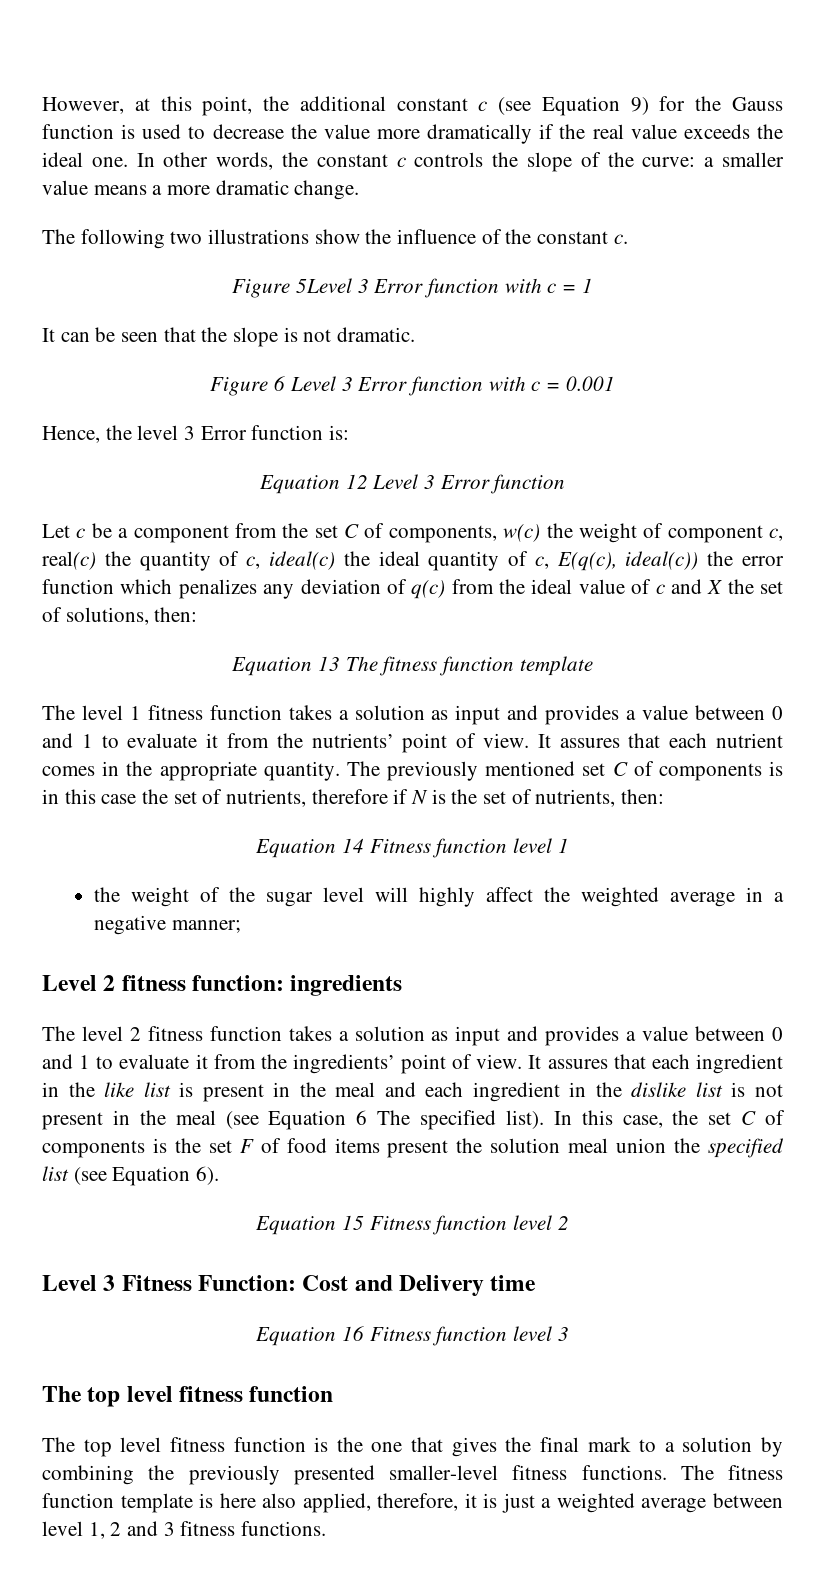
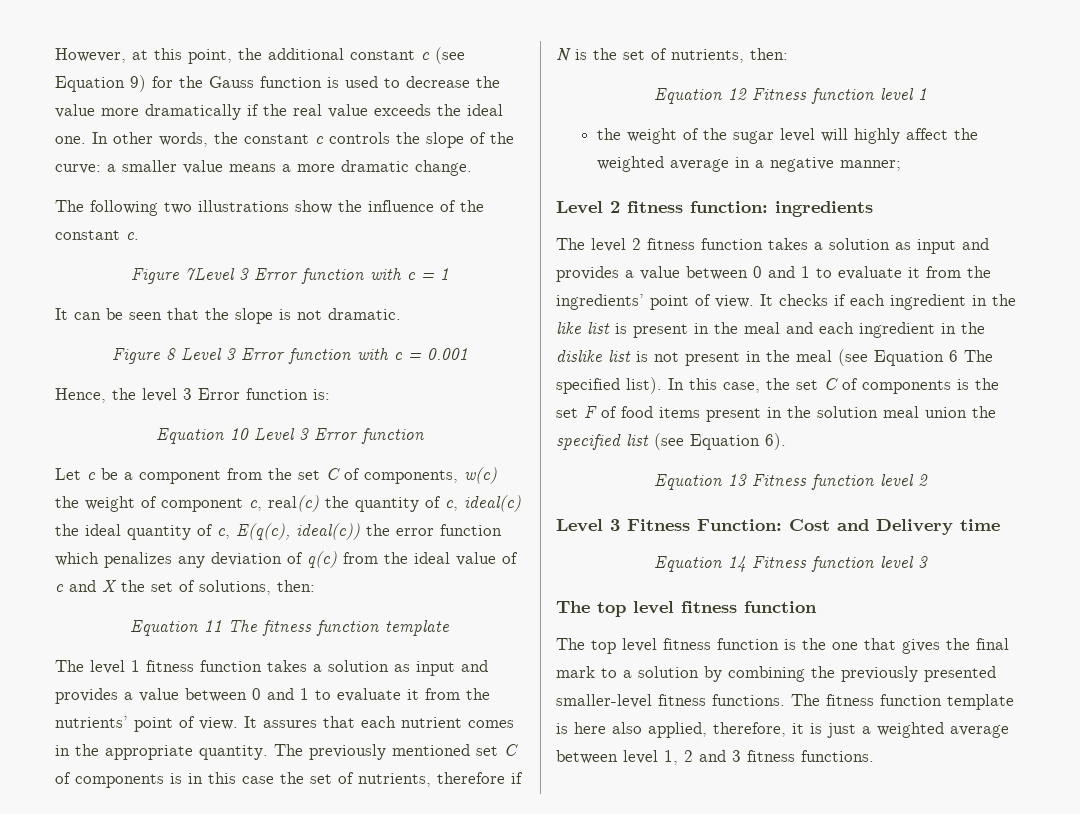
- Figure 5Level 3 Error function with c = 1
+ Figure 7Level 3 Error function with c = 1
- Figure 6 Level 3 Error function with c = 0.001
+ Figure 8 Level 3 Error function with c = 0.001
- Equation 12 Level 3 Error function
+ Equation 10 Level 3 Error function
- Equation 13 The fitness function template
+ Equation 11 The fitness function template
- Equation 14 Fitness function level 1
+ Equation 12 Fitness function level 1
- It assures that each ingredient in the like list is present in the meal and each ingredient in the dislike list is not present in the meal (see Equation 6 The specified list).
+ It checks if each ingredient in the like list is present in the meal and each ingredient in the dislike list is not present in the meal (see Equation 6 The specified list).
- In this case, the set C of components is the set F of food items present the solution meal union the specified list (see Equation 6).
+ In this case, the set C of components is the set F of food items present in the solution meal union the specified list (see Equation 6).
- Equation 15 Fitness function level 2
+ Equation 13 Fitness function level 2
- Equation 16 Fitness function level 3
+ Equation 14 Fitness function level 3

